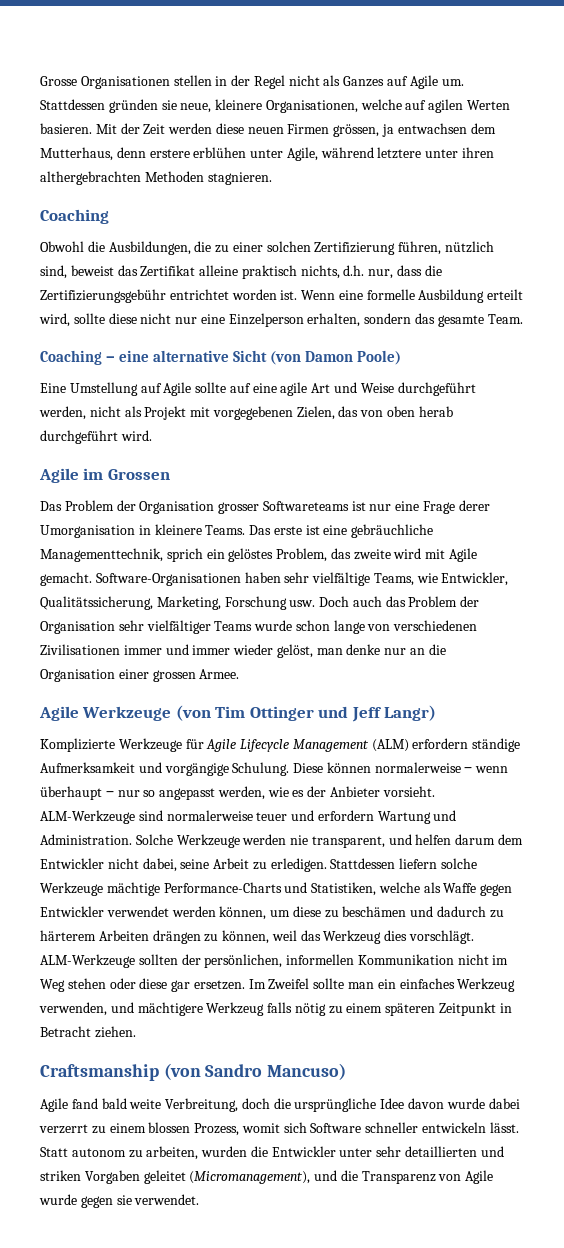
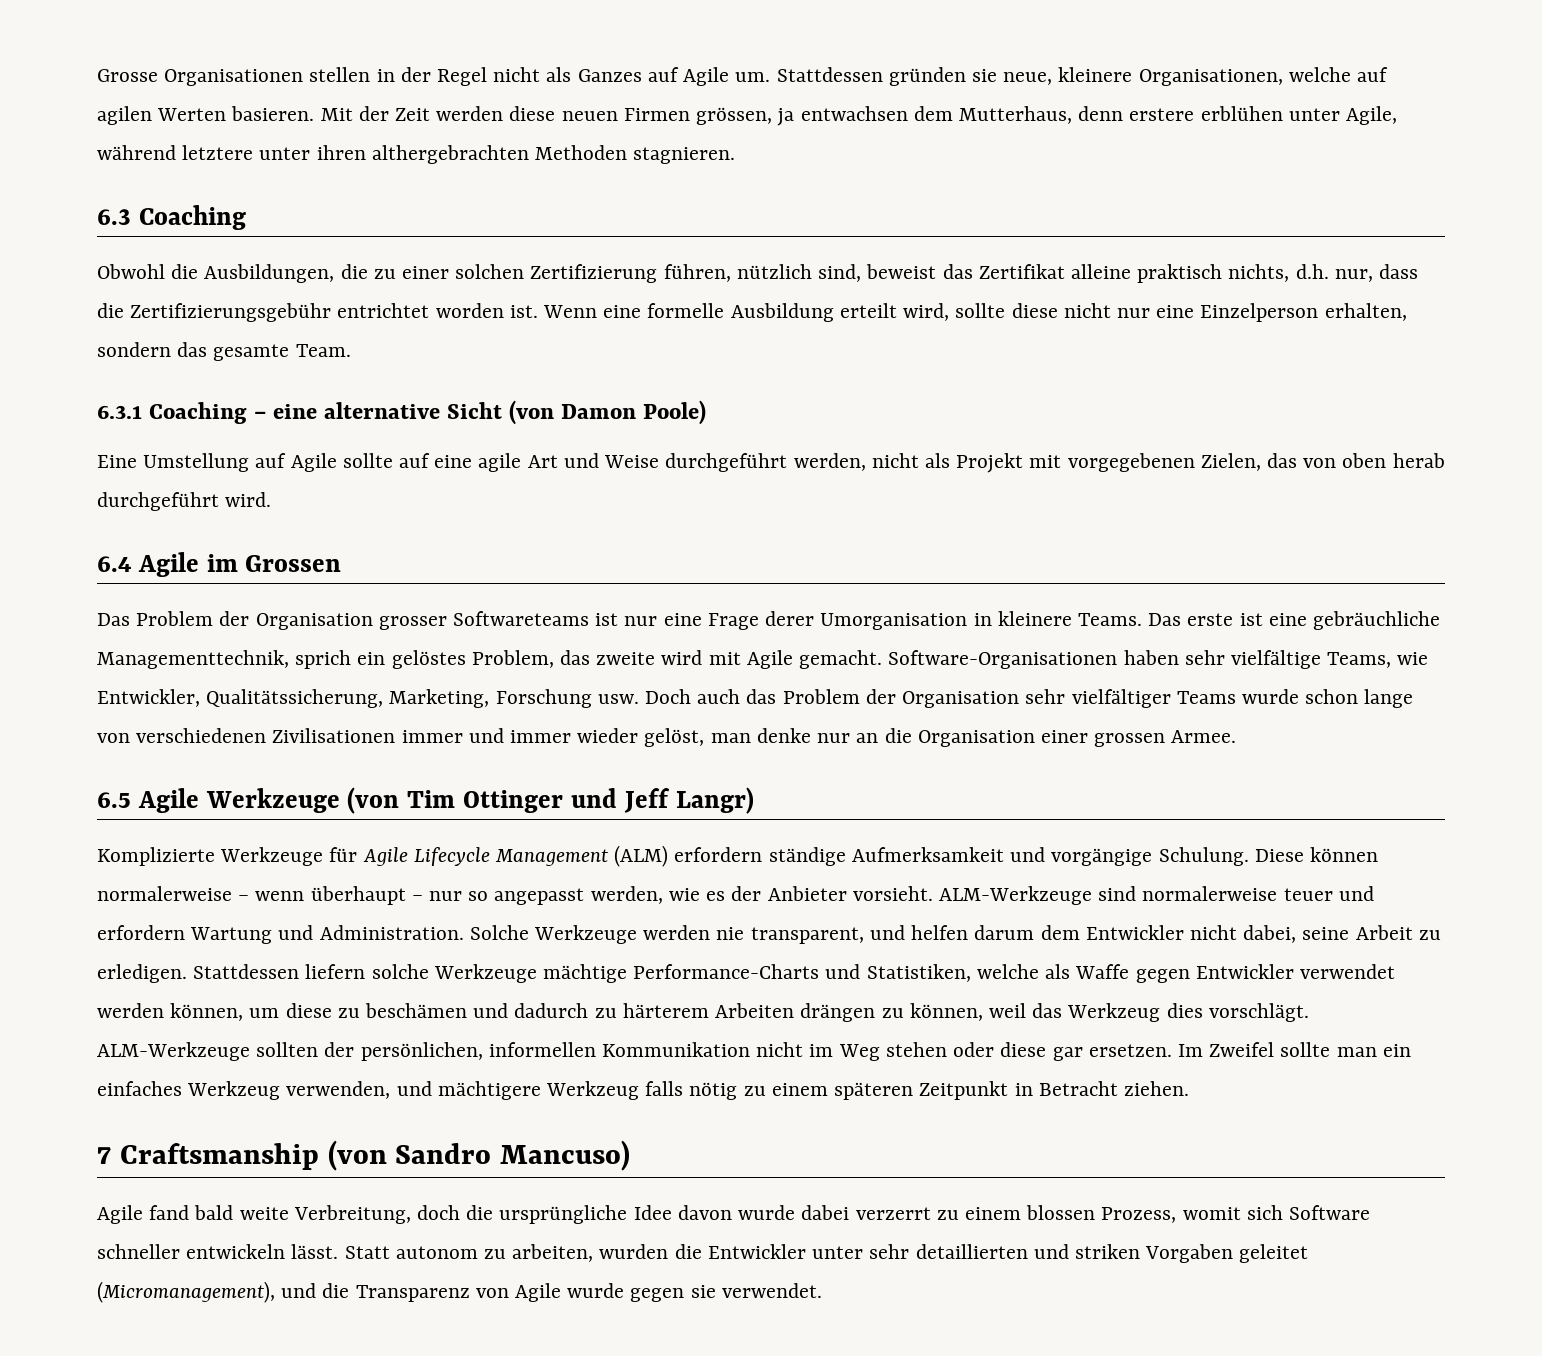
  Mit der Zeit werden diese neuen Firmen grössen, ja entwachsen dem Mutterhaus, denn erstere erblühen unter Agile, während letztere unter ihren althergebrachten Methoden stagnieren.
- Coaching
+ 6.3 Coaching
- Coaching ‒ eine alternative Sicht (von Damon Poole)
+ 6.3.1 Coaching ‒ eine alternative Sicht (von Damon Poole)
- Agile im Grossen
+ 6.4 Agile im Grossen
- Agile Werkzeuge (von Tim Ottinger und Jeff Langr)
+ 6.5 Agile Werkzeuge (von Tim Ottinger und Jeff Langr)
- Craftsmanship (von Sandro Mancuso)
+ 7 Craftsmanship (von Sandro Mancuso)

